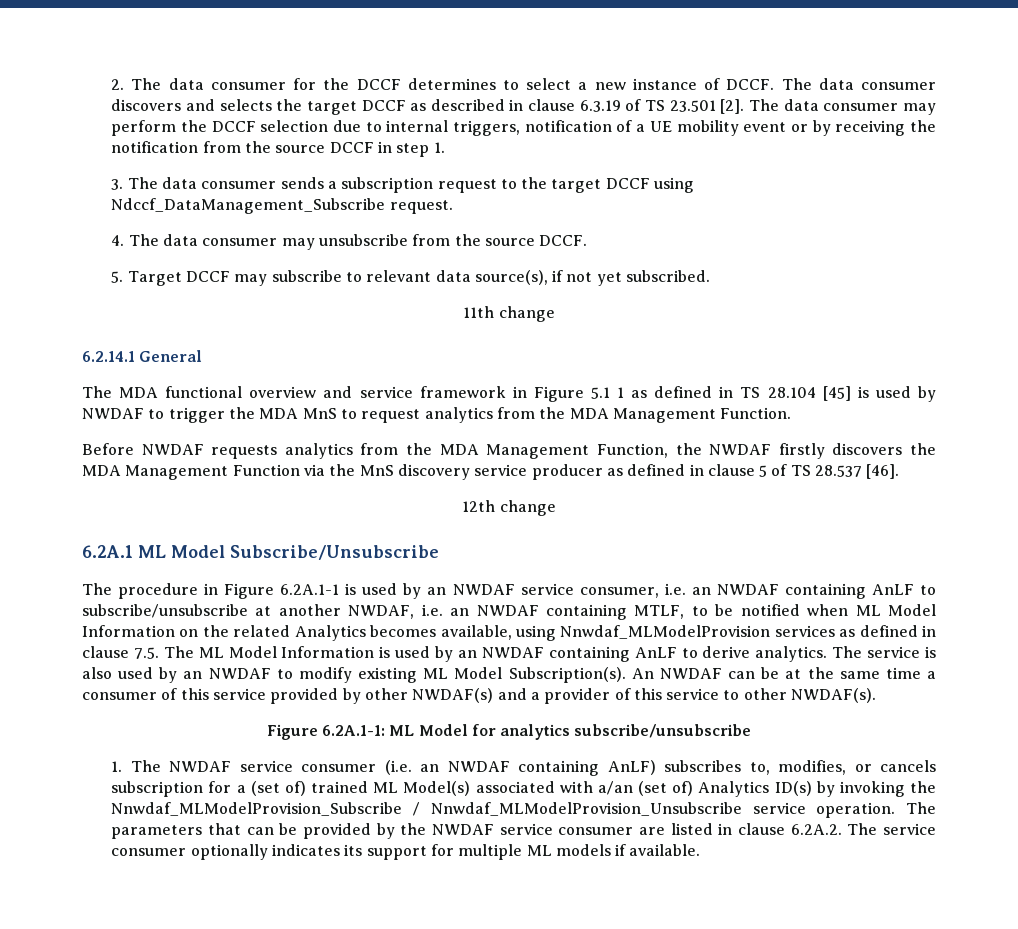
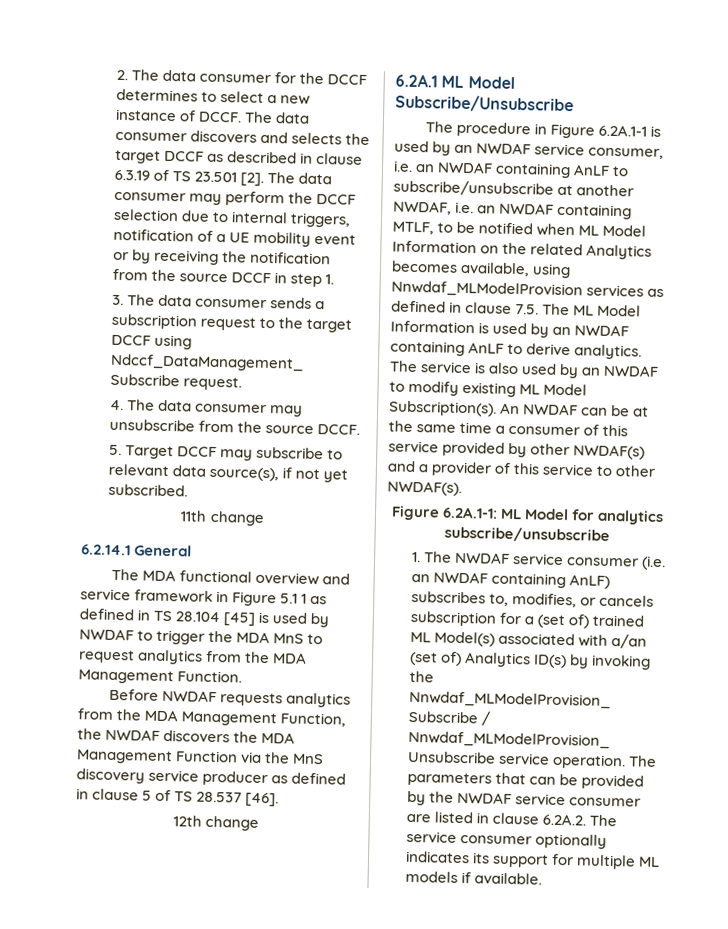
- Before NWDAF requests analytics from the MDA Management Function, the NWDAF firstly discovers the MDA Management Function via the MnS discovery service producer as defined in clause 5 of TS 28.537 [46].
+ Before NWDAF requests analytics from the MDA Management Function, the NWDAF discovers the MDA Management Function via the MnS discovery service producer as defined in clause 5 of TS 28.537 [46].

